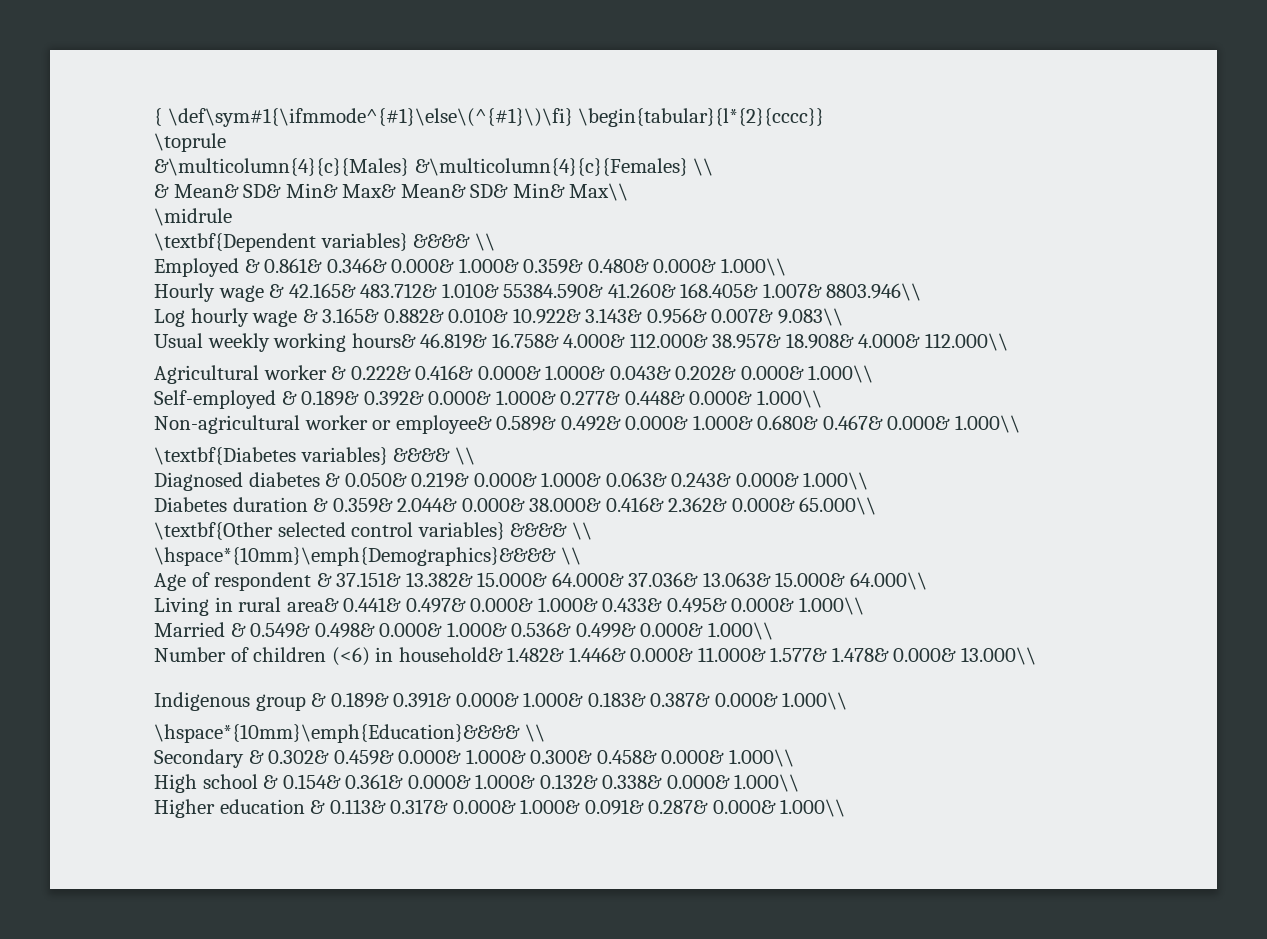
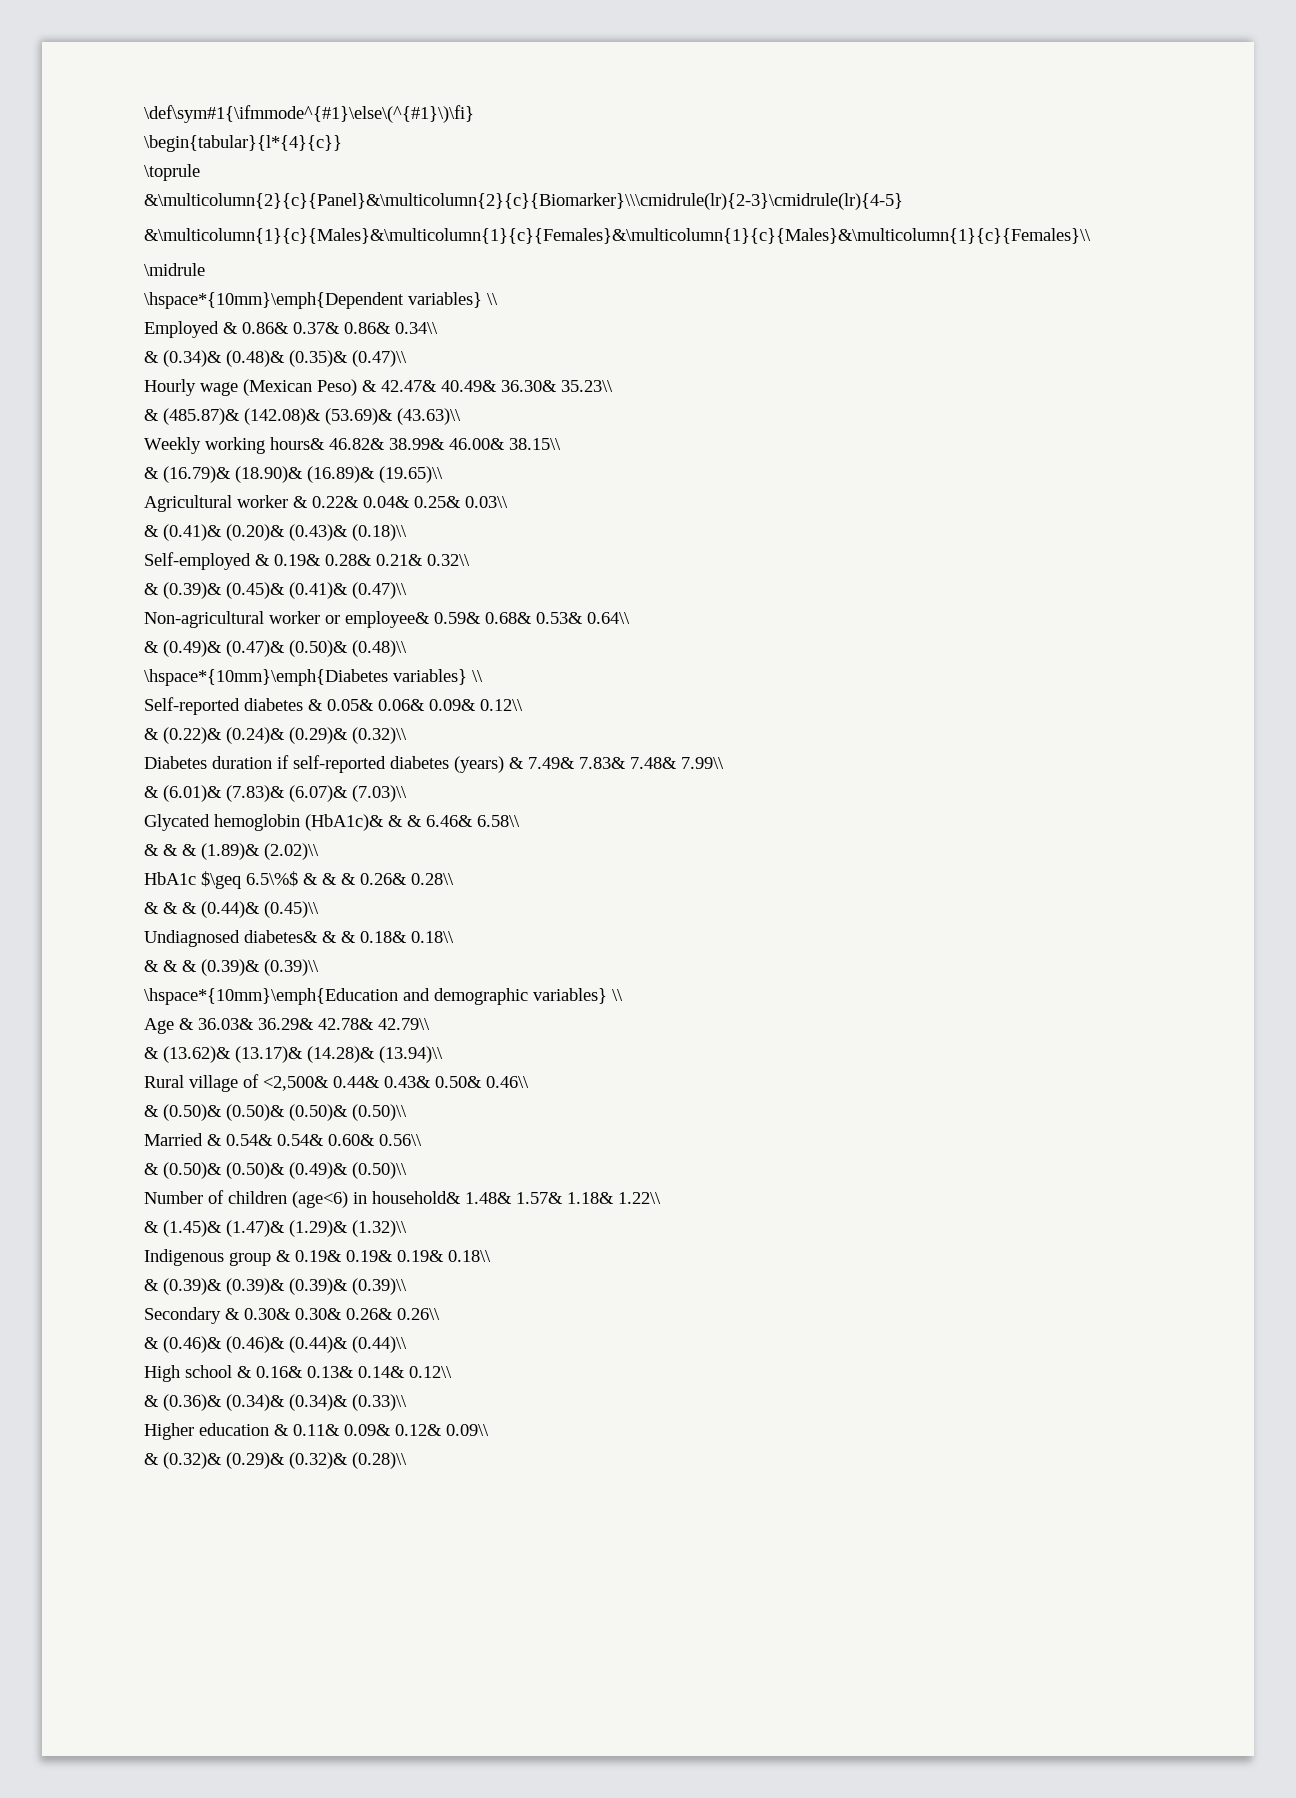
- { \def\sym#1{\ifmmode^{#1}\else\(^{#1}\)\fi} \begin{tabular}{l*{2}{cccc}}
+ \def\sym#1{\ifmmode^{#1}\else\(^{#1}\)\fi}
+ \begin{tabular}{l*{4}{c}}
- &\multicolumn{4}{c}{Males} &\multicolumn{4}{c}{Females} \\
- & Mean& SD& Min& Max& Mean& SD& Min& Max\\
+ &\multicolumn{2}{c}{Panel}&\multicolumn{2}{c}{Biomarker}\\\cmidrule(lr){2-3}\cmidrule(lr){4-5}
+ &\multicolumn{1}{c}{Males}&\multicolumn{1}{c}{Females}&\multicolumn{1}{c}{Males}&\multicolumn{1}{c}{Females}\\
  \midrule
- \textbf{Dependent variables} &&&& \\
- Employed & 0.861& 0.346& 0.000& 1.000& 0.359& 0.480& 0.000& 1.000\\
- Hourly wage & 42.165& 483.712& 1.010& 55384.590& 41.260& 168.405& 1.007& 8803.946\\
- Log hourly wage & 3.165& 0.882& 0.010& 10.922& 3.143& 0.956& 0.007& 9.083\\
- Usual weekly working hours& 46.819& 16.758& 4.000& 112.000& 38.957& 18.908& 4.000& 112.000\\
- Agricultural worker & 0.222& 0.416& 0.000& 1.000& 0.043& 0.202& 0.000& 1.000\\
- Self-employed & 0.189& 0.392& 0.000& 1.000& 0.277& 0.448& 0.000& 1.000\\
- Non-agricultural worker or employee& 0.589& 0.492& 0.000& 1.000& 0.680& 0.467& 0.000& 1.000\\
- \textbf{Diabetes variables} &&&& \\
- Diagnosed diabetes & 0.050& 0.219& 0.000& 1.000& 0.063& 0.243& 0.000& 1.000\\
- Diabetes duration & 0.359& 2.044& 0.000& 38.000& 0.416& 2.362& 0.000& 65.000\\
- \textbf{Other selected control variables} &&&& \\
- \hspace*{10mm}\emph{Demographics}&&&& \\
- Age of respondent & 37.151& 13.382& 15.000& 64.000& 37.036& 13.063& 15.000& 64.000\\
- Living in rural area& 0.441& 0.497& 0.000& 1.000& 0.433& 0.495& 0.000& 1.000\\
- Married & 0.549& 0.498& 0.000& 1.000& 0.536& 0.499& 0.000& 1.000\\
+ \hspace*{10mm}\emph{Dependent variables} \\
+ Employed & 0.86& 0.37& 0.86& 0.34\\
+ & (0.34)& (0.48)& (0.35)& (0.47)\\
+ Hourly wage (Mexican Peso) & 42.47& 40.49& 36.30& 35.23\\
+ & (485.87)& (142.08)& (53.69)& (43.63)\\
+ Weekly working hours& 46.82& 38.99& 46.00& 38.15\\
+ & (16.79)& (18.90)& (16.89)& (19.65)\\
+ Agricultural worker & 0.22& 0.04& 0.25& 0.03\\
+ & (0.41)& (0.20)& (0.43)& (0.18)\\
+ Self-employed & 0.19& 0.28& 0.21& 0.32\\
+ & (0.39)& (0.45)& (0.41)& (0.47)\\
+ Non-agricultural worker or employee& 0.59& 0.68& 0.53& 0.64\\
+ & (0.49)& (0.47)& (0.50)& (0.48)\\
+ \hspace*{10mm}\emph{Diabetes variables} \\
+ Self-reported diabetes & 0.05& 0.06& 0.09& 0.12\\
+ & (0.22)& (0.24)& (0.29)& (0.32)\\
+ Diabetes duration if self-reported diabetes (years) & 7.49& 7.83& 7.48& 7.99\\
+ & (6.01)& (7.83)& (6.07)& (7.03)\\
+ Glycated hemoglobin (HbA1c)& & & 6.46& 6.58\\
+ & & & (1.89)& (2.02)\\
+ HbA1c $\geq 6.5\%$ & & & 0.26& 0.28\\
+ & & & (0.44)& (0.45)\\
+ Undiagnosed diabetes& & & 0.18& 0.18\\
+ & & & (0.39)& (0.39)\\
+ \hspace*{10mm}\emph{Education and demographic variables} \\
+ Age & 36.03& 36.29& 42.78& 42.79\\
+ & (13.62)& (13.17)& (14.28)& (13.94)\\
+ Rural village of <2,500& 0.44& 0.43& 0.50& 0.46\\
+ & (0.50)& (0.50)& (0.50)& (0.50)\\
+ Married & 0.54& 0.54& 0.60& 0.56\\
+ & (0.50)& (0.50)& (0.49)& (0.50)\\
- Number of children (<6) in household& 1.482& 1.446& 0.000& 11.000& 1.577& 1.478& 0.000& 13.000\\
- Indigenous group & 0.189& 0.391& 0.000& 1.000& 0.183& 0.387& 0.000& 1.000\\
- \hspace*{10mm}\emph{Education}&&&& \\
- Secondary & 0.302& 0.459& 0.000& 1.000& 0.300& 0.458& 0.000& 1.000\\
- High school & 0.154& 0.361& 0.000& 1.000& 0.132& 0.338& 0.000& 1.000\\
- Higher education & 0.113& 0.317& 0.000& 1.000& 0.091& 0.287& 0.000& 1.000\\
+ Number of children (age<6) in household& 1.48& 1.57& 1.18& 1.22\\
+ & (1.45)& (1.47)& (1.29)& (1.32)\\
+ Indigenous group & 0.19& 0.19& 0.19& 0.18\\
+ & (0.39)& (0.39)& (0.39)& (0.39)\\
+ Secondary & 0.30& 0.30& 0.26& 0.26\\
+ & (0.46)& (0.46)& (0.44)& (0.44)\\
+ High school & 0.16& 0.13& 0.14& 0.12\\
+ & (0.36)& (0.34)& (0.34)& (0.33)\\
+ Higher education & 0.11& 0.09& 0.12& 0.09\\
+ & (0.32)& (0.29)& (0.32)& (0.28)\\

